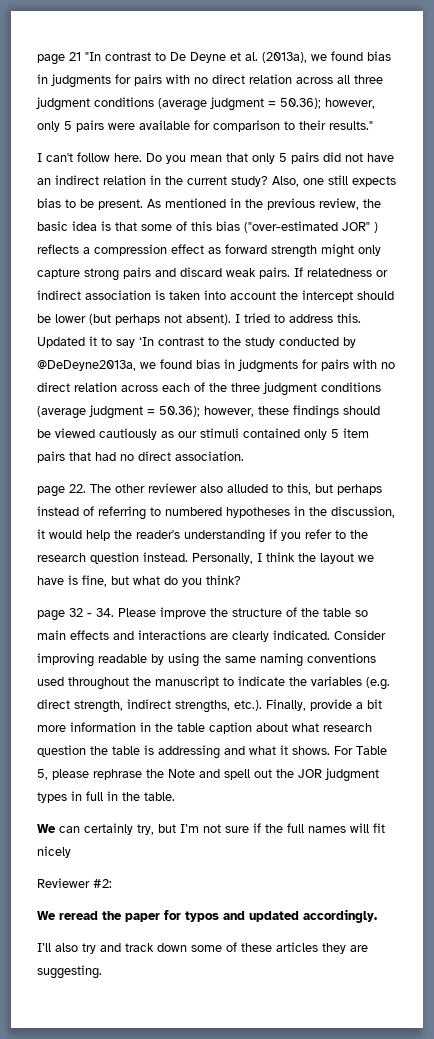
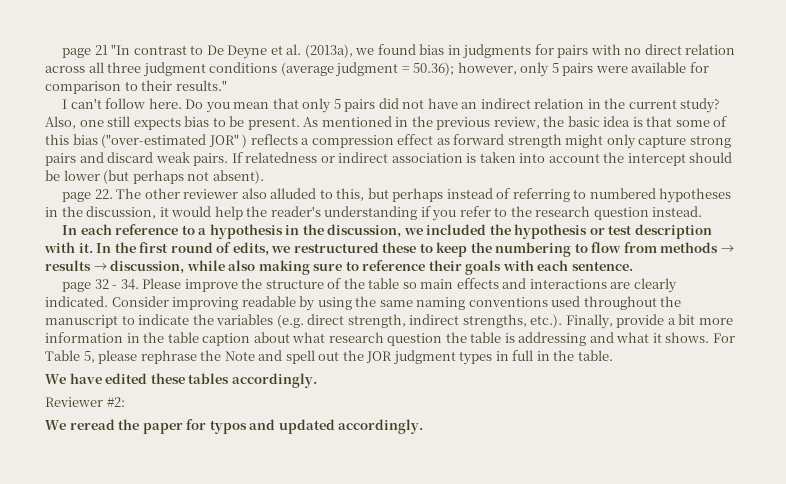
- I tried to address this. Updated it to say ‘In contrast to the study conducted by @DeDeyne2013a, we found bias in judgments for pairs with no direct relation across each of the three judgment conditions (average judgment = 50.36); however, these findings should be viewed cautiously as our stimuli contained only 5 item pairs that had no direct association.
- page 22. The other reviewer also alluded to this, but perhaps instead of referring to numbered hypotheses in the discussion, it would help the reader's understanding if you refer to the research question instead. Personally, I think the layout we have is fine, but what do you think?
+ page 22. The other reviewer also alluded to this, but perhaps instead of referring to numbered hypotheses in the discussion, it would help the reader's understanding if you refer to the research question instead.
+ In each reference to a hypothesis in the discussion, we included the hypothesis or test description with it. In the first round of edits, we restructured these to keep the numbering to flow from methods → results → discussion, while also making sure to reference their goals with each sentence.
- We can certainly try, but I’m not sure if the full names will fit nicely
+ We have edited these tables accordingly.
- I’ll also try and track down some of these articles they are suggesting.

